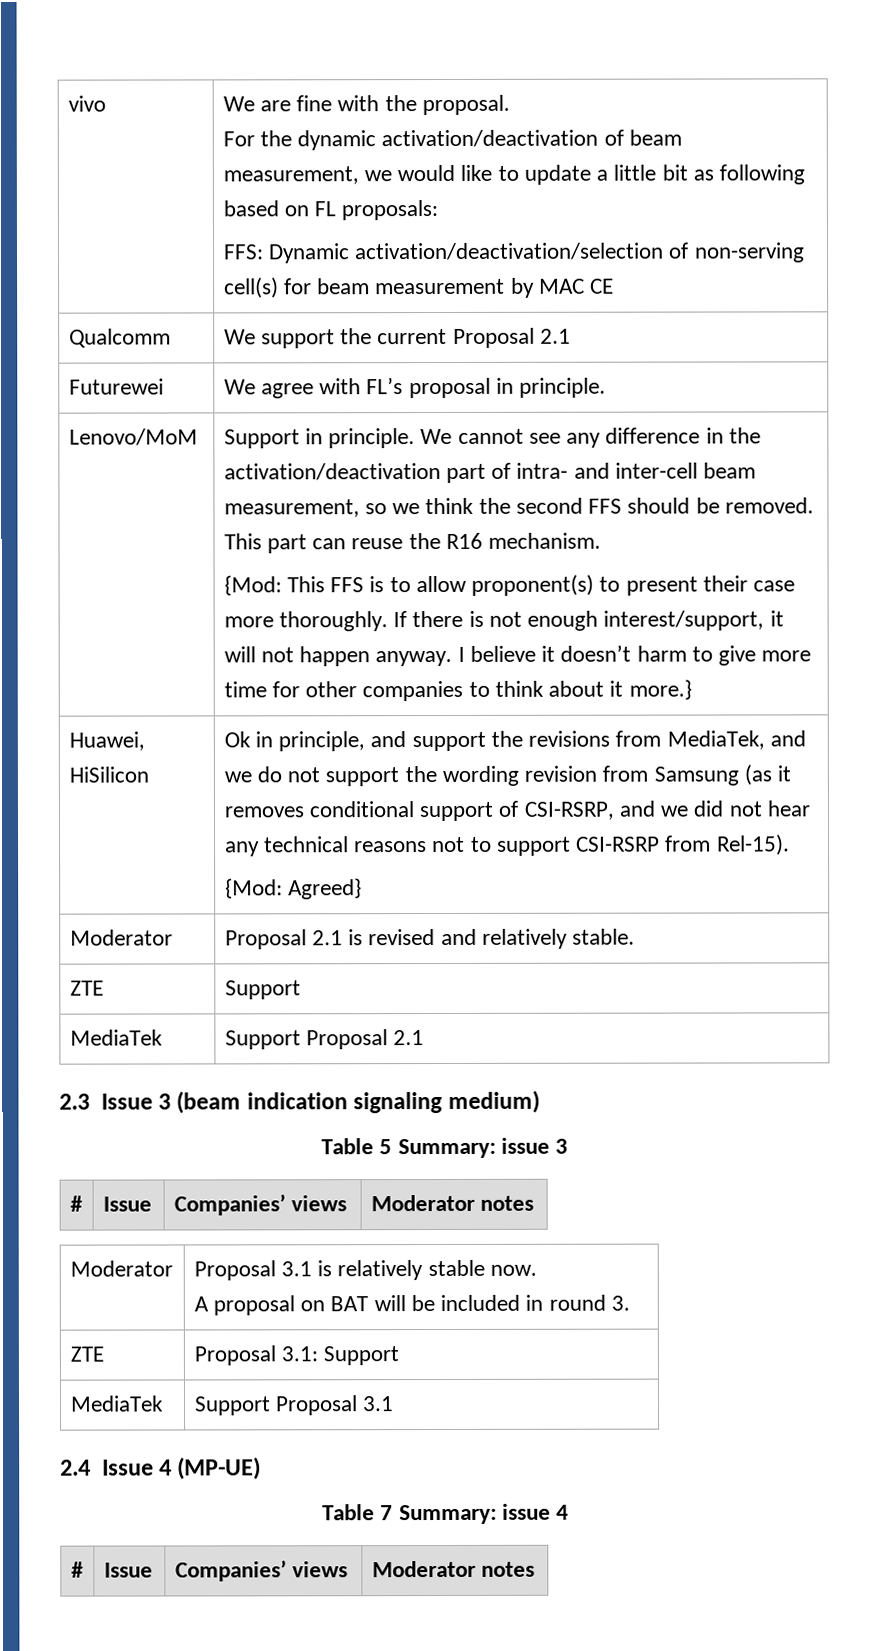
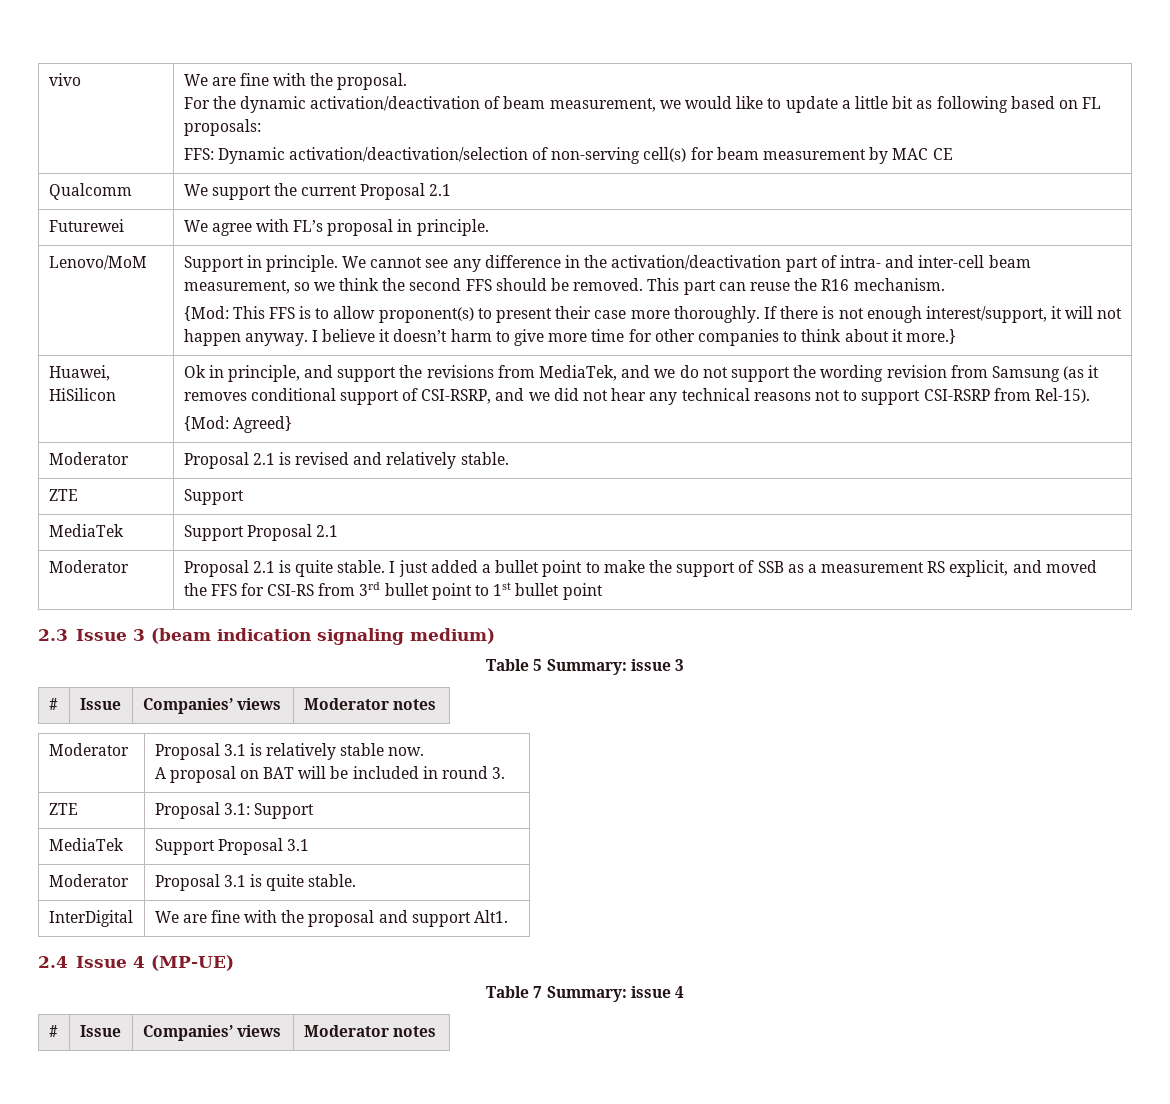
+ Moderator | Proposal 2.1 is quite stable. I just added a bullet point to make the support of SSB as a measurement RS explicit, and moved the FFS for CSI-RS from 3rd bullet point to 1st bullet point
+ Moderator | Proposal 3.1 is quite stable.
+ InterDigital | We are fine with the proposal and support Alt1.

